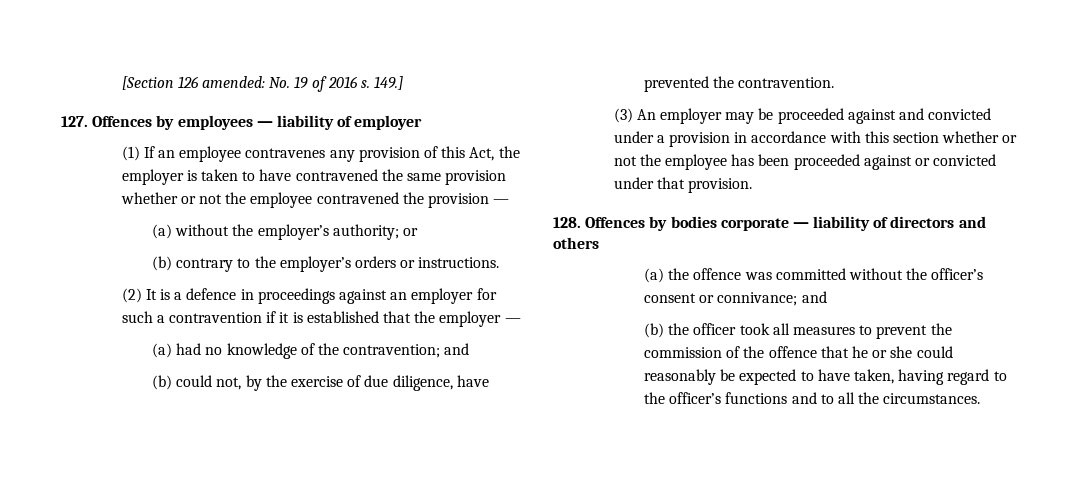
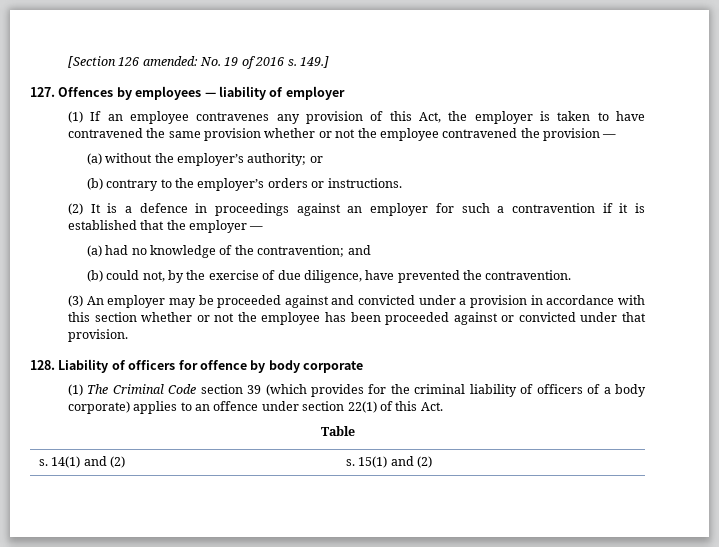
- 128. Offences by bodies corporate — liability of directors and others
- (a) the offence was committed without the officer’s consent or connivance; and
- (b) the officer took all measures to prevent the commission of the offence that he or she could reasonably be expected to have taken, having regard to the officer’s functions and to all the circumstances.
+ 128. Liability of officers for offence by body corporate
+ (1) The Criminal Code section 39 (which provides for the criminal liability of officers of a body corporate) applies to an offence under section 22(1) of this Act.
+ Table
+ s. 14(1) and (2) | s. 15(1) and (2)

